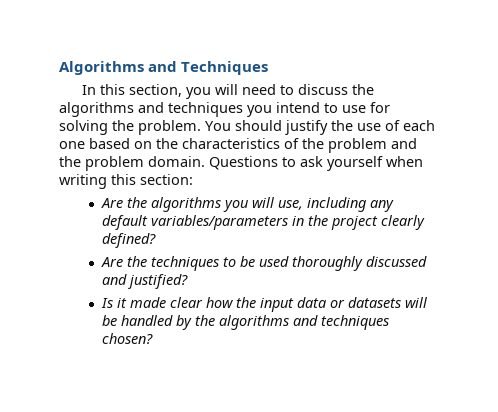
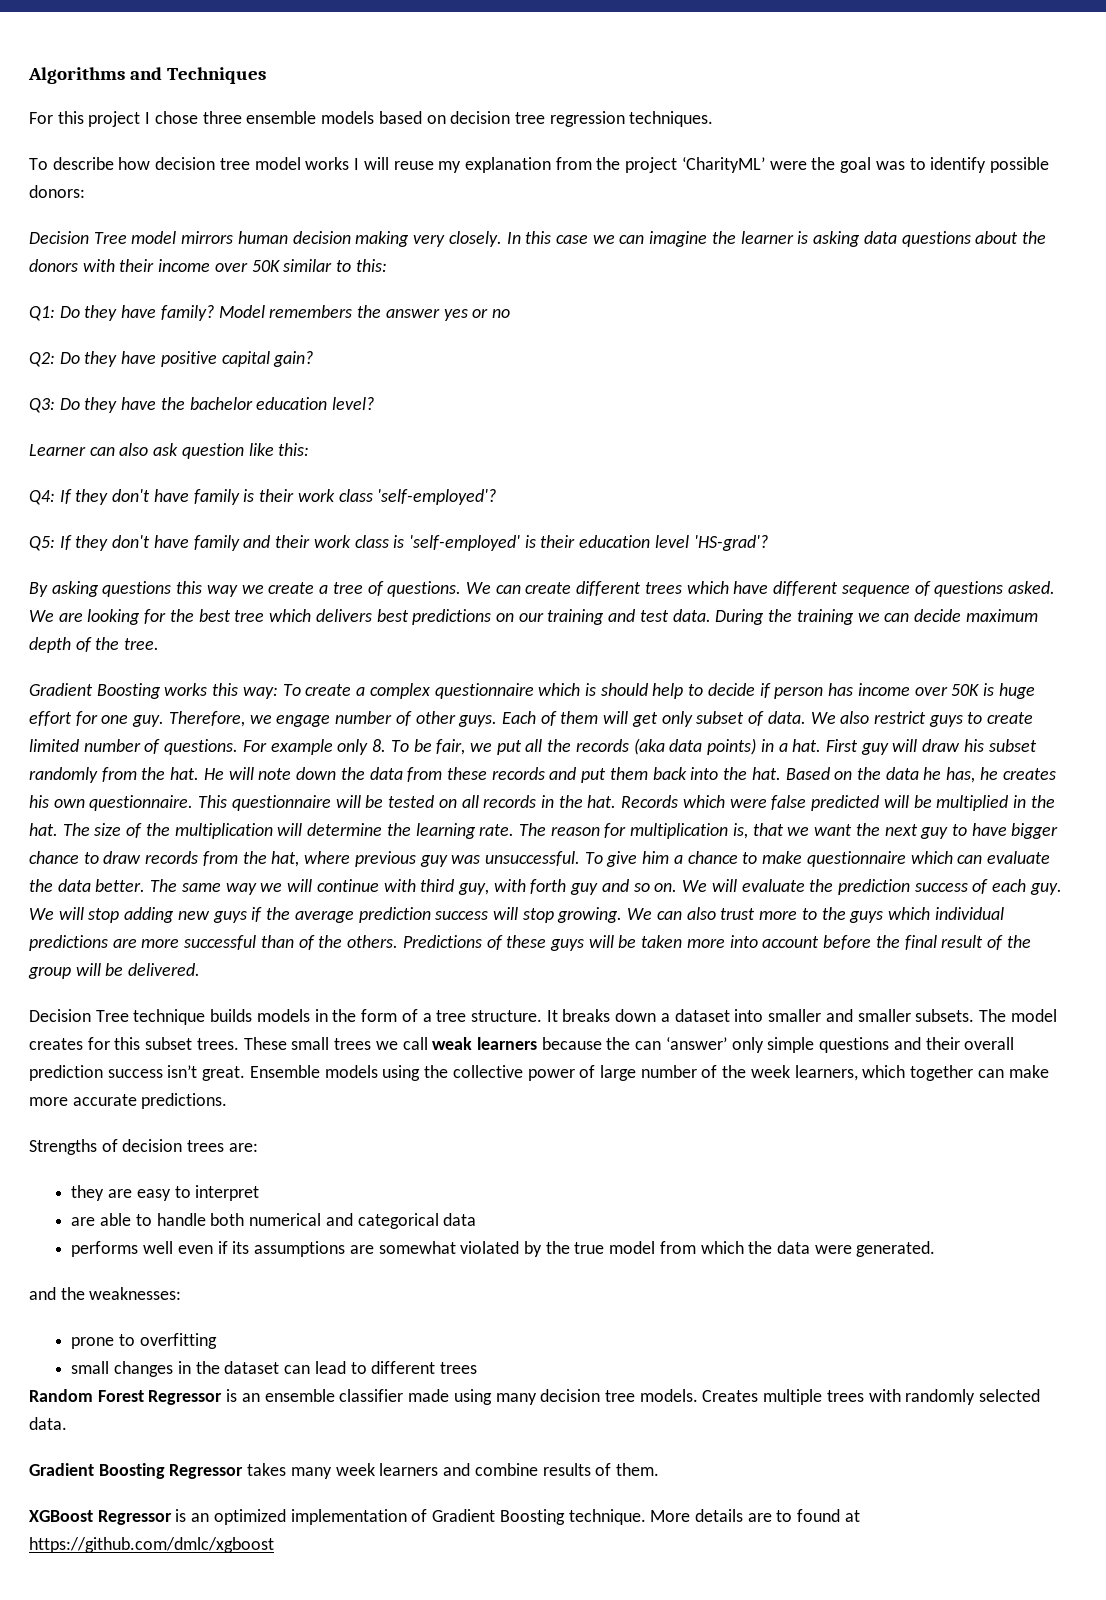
- In this section, you will need to discuss the algorithms and techniques you intend to use for solving the problem. You should justify the use of each one based on the characteristics of the problem and the problem domain. Questions to ask yourself when writing this section:
- Are the algorithms you will use, including any default variables/parameters in the project clearly defined?
- Are the techniques to be used thoroughly discussed and justified?
- Is it made clear how the input data or datasets will be handled by the algorithms and techniques chosen?
+ For this project I chose three ensemble models based on decision tree regression techniques.
+ To describe how decision tree model works I will reuse my explanation from the project ‘CharityML’ were the goal was to identify possible donors:
+ Decision Tree model mirrors human decision making very closely. In this case we can imagine the learner is asking data questions about the donors with their income over 50K similar to this:
+ Q1: Do they have family? Model remembers the answer yes or no
+ Q2: Do they have positive capital gain?
+ Q3: Do they have the bachelor education level?
+ Learner can also ask question like this:
+ Q4: If they don't have family is their work class 'self-employed'?
+ Q5: If they don't have family and their work class is 'self-employed' is their education level 'HS-grad'?
+ By asking questions this way we create a tree of questions. We can create different trees which have different sequence of questions asked. We are looking for the best tree which delivers best predictions on our training and test data. During the training we can decide maximum depth of the tree.
+ Gradient Boosting works this way: To create a complex questionnaire which is should help to decide if person has income over 50K is huge effort for one guy. Therefore, we engage number of other guys. Each of them will get only subset of data. We also restrict guys to create limited number of questions. For example only 8. To be fair, we put all the records (aka data points) in a hat. First guy will draw his subset randomly from the hat. He will note down the data from these records and put them back into the hat. Based on the data he has, he creates his own questionnaire. This questionnaire will be tested on all records in the hat. Records which were false predicted will be multiplied in the hat. The size of the multiplication will determine the learning rate. The reason for multiplication is, that we want the next guy to have bigger chance to draw records from the hat, where previous guy was unsuccessful. To give him a chance to make questionnaire which can evaluate the data better. The same way we will continue with third guy, with forth guy and so on. We will evaluate the prediction success of each guy. We will stop adding new guys if the average prediction success will stop growing. We can also trust more to the guys which individual predictions are more successful than of the others. Predictions of these guys will be taken more into account before the final result of the group will be delivered.
+ Decision Tree technique builds models in the form of a tree structure. It breaks down a dataset into smaller and smaller subsets. The model creates for this subset trees. These small trees we call weak learners because the can ‘answer’ only simple questions and their overall prediction success isn’t great. Ensemble models using the collective power of large number of the week learners, which together can make more accurate predictions.
+ Strengths of decision trees are:
+ they are easy to interpret
+ are able to handle both numerical and categorical data
+ performs well even if its assumptions are somewhat violated by the true model from which the data were generated.
+ and the weaknesses:
+ prone to overfitting
+ small changes in the dataset can lead to different trees
+ Random Forest Regressor is an ensemble classifier made using many decision tree models. Creates multiple trees with randomly selected data.
+ Gradient Boosting Regressor takes many week learners and combine results of them.
+ XGBoost Regressor is an optimized implementation of Gradient Boosting technique. More details are to found at https://github.com/dmlc/xgboost

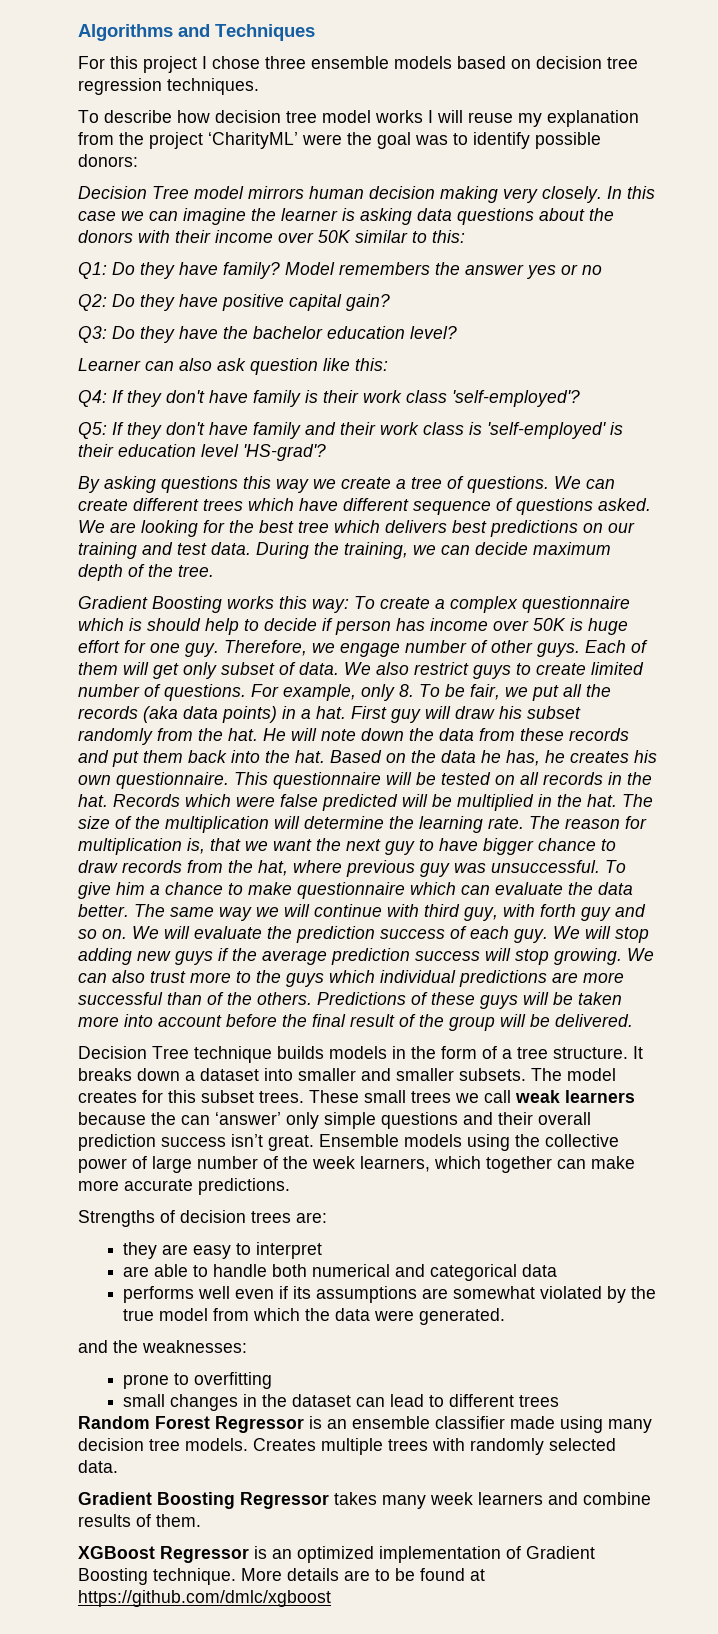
- During the training we can decide maximum depth of the tree.
+ During the training, we can decide maximum depth of the tree.
- For example only 8. To be fair, we put all the records (aka data points) in a hat.
+ For example, only 8. To be fair, we put all the records (aka data points) in a hat.
- More details are to found at https://github.com/dmlc/xgboost
+ More details are to be found at https://github.com/dmlc/xgboost

